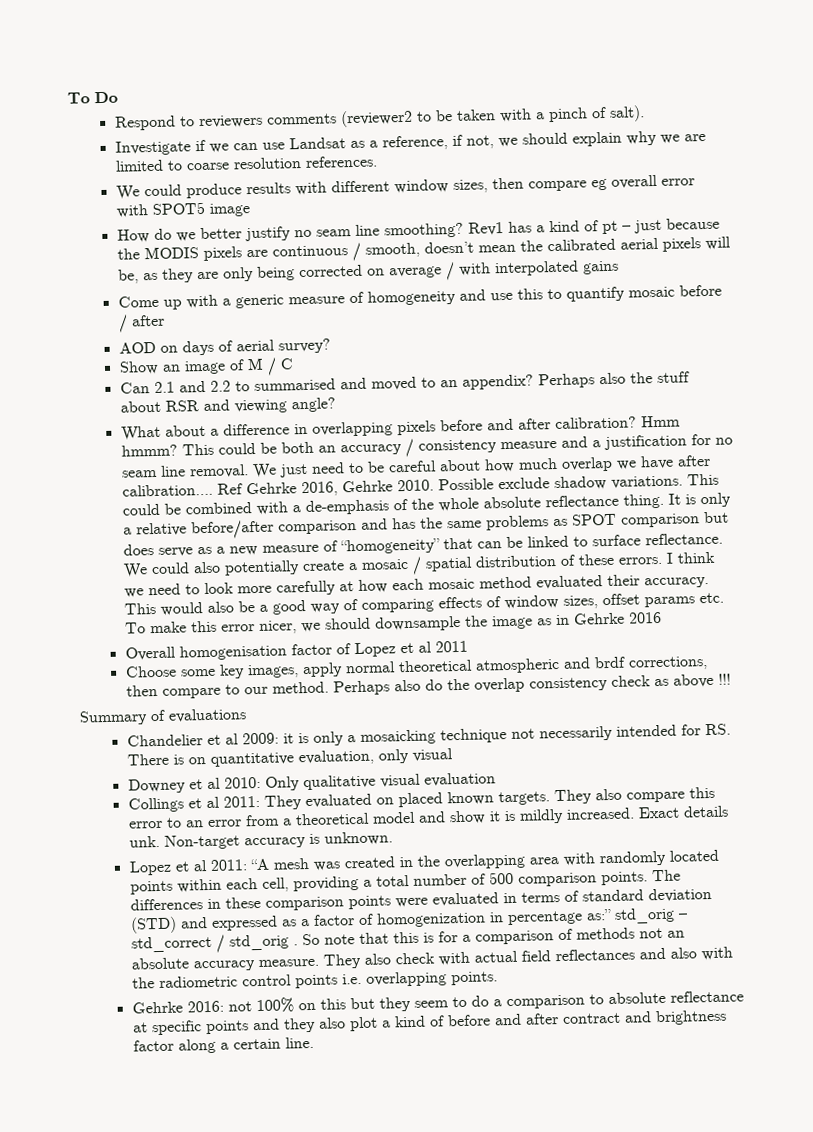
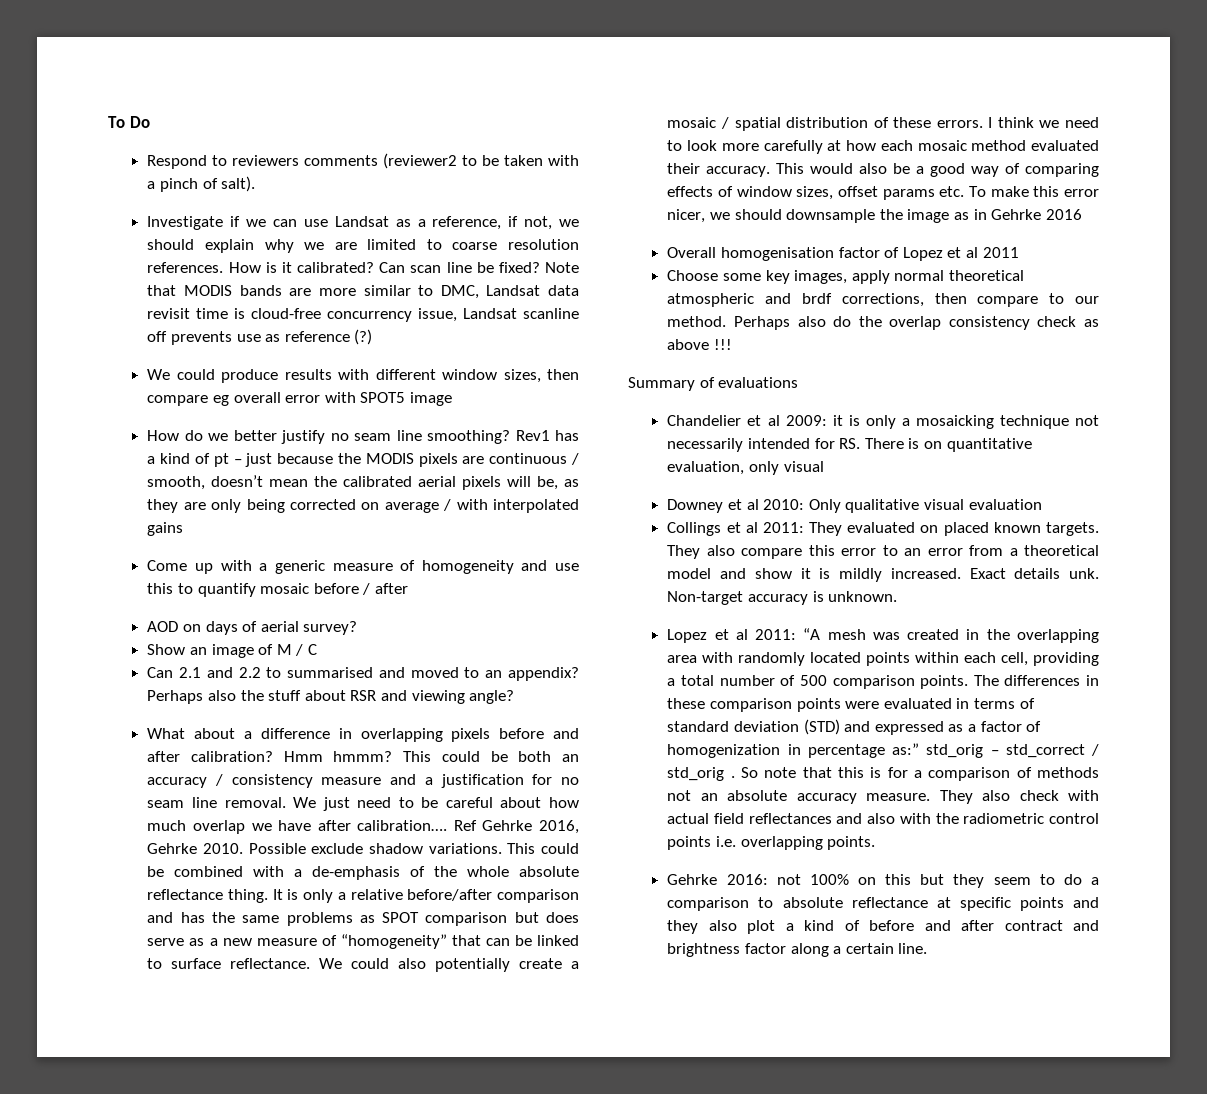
+ How is it calibrated? Can scan line be fixed? Note that MODIS bands are more similar to DMC, Landsat data revisit time is cloud-free concurrency issue, Landsat scanline off prevents use as reference (?)

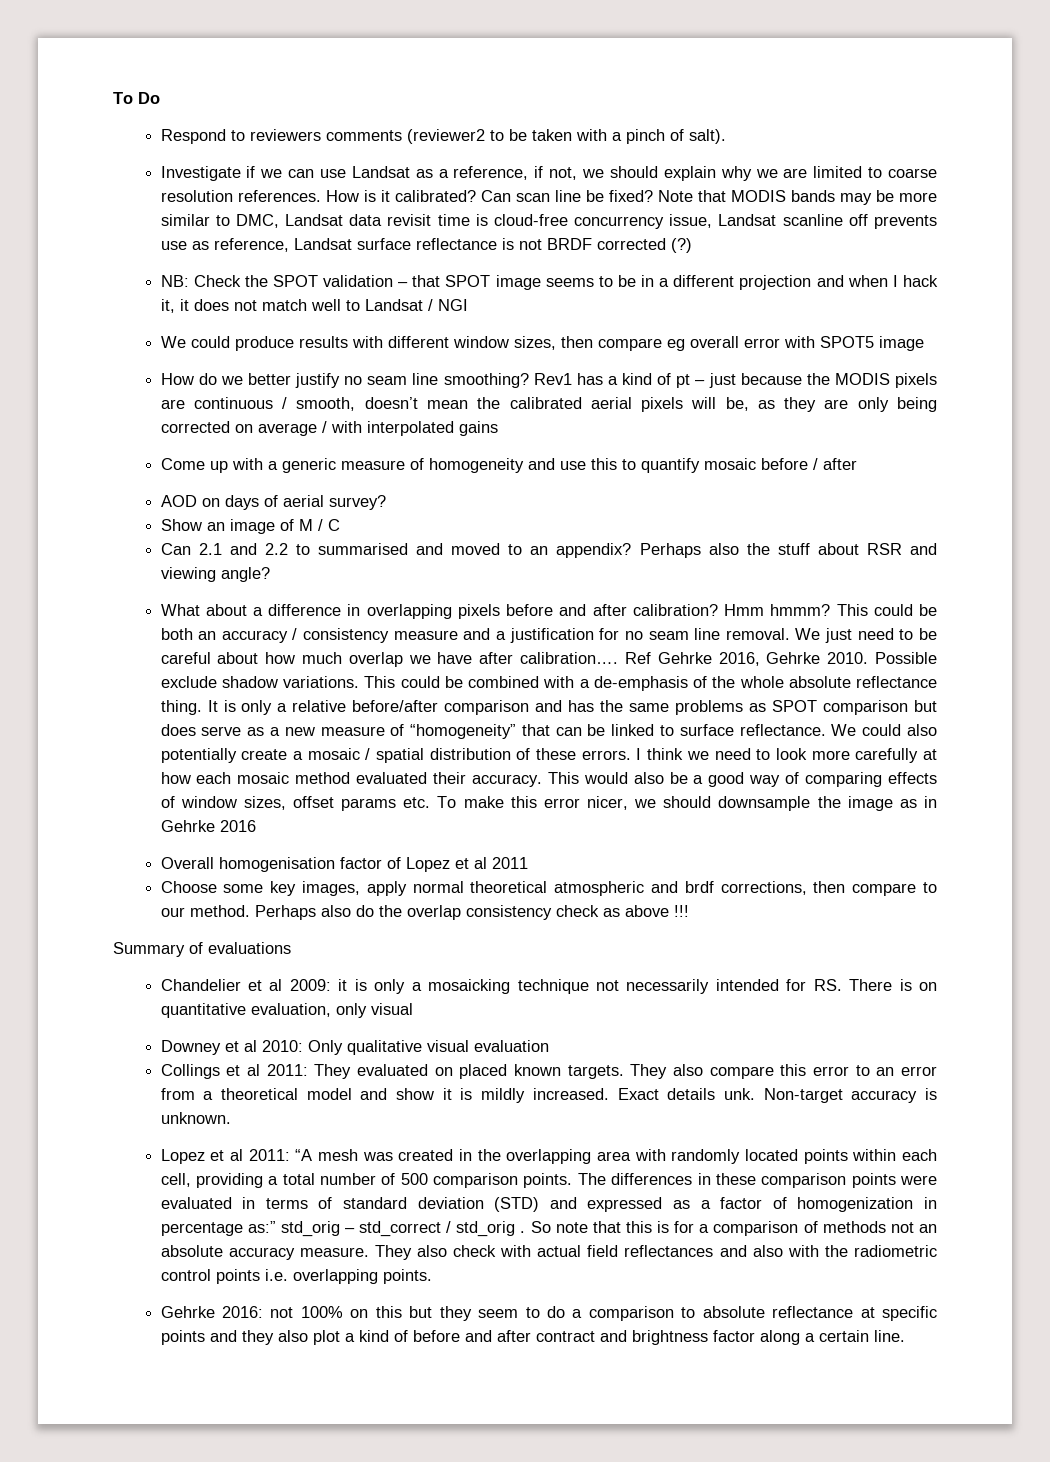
- Note that MODIS bands are more similar to DMC, Landsat data revisit time is cloud-free concurrency issue, Landsat scanline off prevents use as reference (?)
+ Note that MODIS bands may be more similar to DMC, Landsat data revisit time is cloud-free concurrency issue, Landsat scanline off prevents use as reference, Landsat surface reflectance is not BRDF corrected (?)
+ NB: Check the SPOT validation – that SPOT image seems to be in a different projection and when I hack it, it does not match well to Landsat / NGI

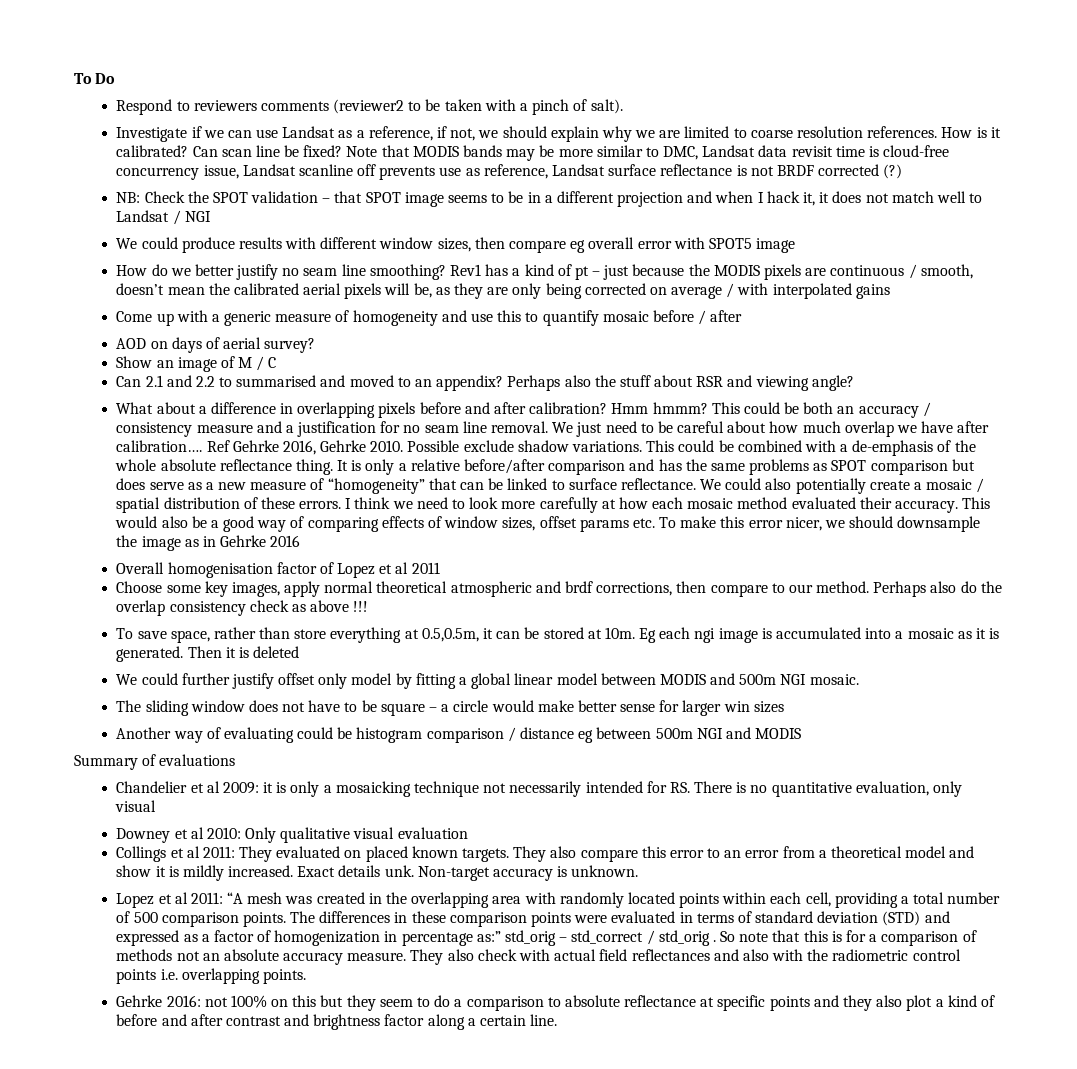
+ To save space, rather than store everything at 0.5,0.5m, it can be stored at 10m. Eg each ngi image is accumulated into a mosaic as it is generated. Then it is deleted
+ We could further justify offset only model by fitting a global linear model between MODIS and 500m NGI mosaic.
+ The sliding window does not have to be square – a circle would make better sense for larger win sizes
+ Another way of evaluating could be histogram comparison / distance eg between 500m NGI and MODIS
- Chandelier et al 2009: it is only a mosaicking technique not necessarily intended for RS. There is on quantitative evaluation, only visual
+ Chandelier et al 2009: it is only a mosaicking technique not necessarily intended for RS. There is no quantitative evaluation, only visual
- Gehrke 2016: not 100% on this but they seem to do a comparison to absolute reflectance at specific points and they also plot a kind of before and after contract and brightness factor along a certain line.
+ Gehrke 2016: not 100% on this but they seem to do a comparison to absolute reflectance at specific points and they also plot a kind of before and after contrast and brightness factor along a certain line.

